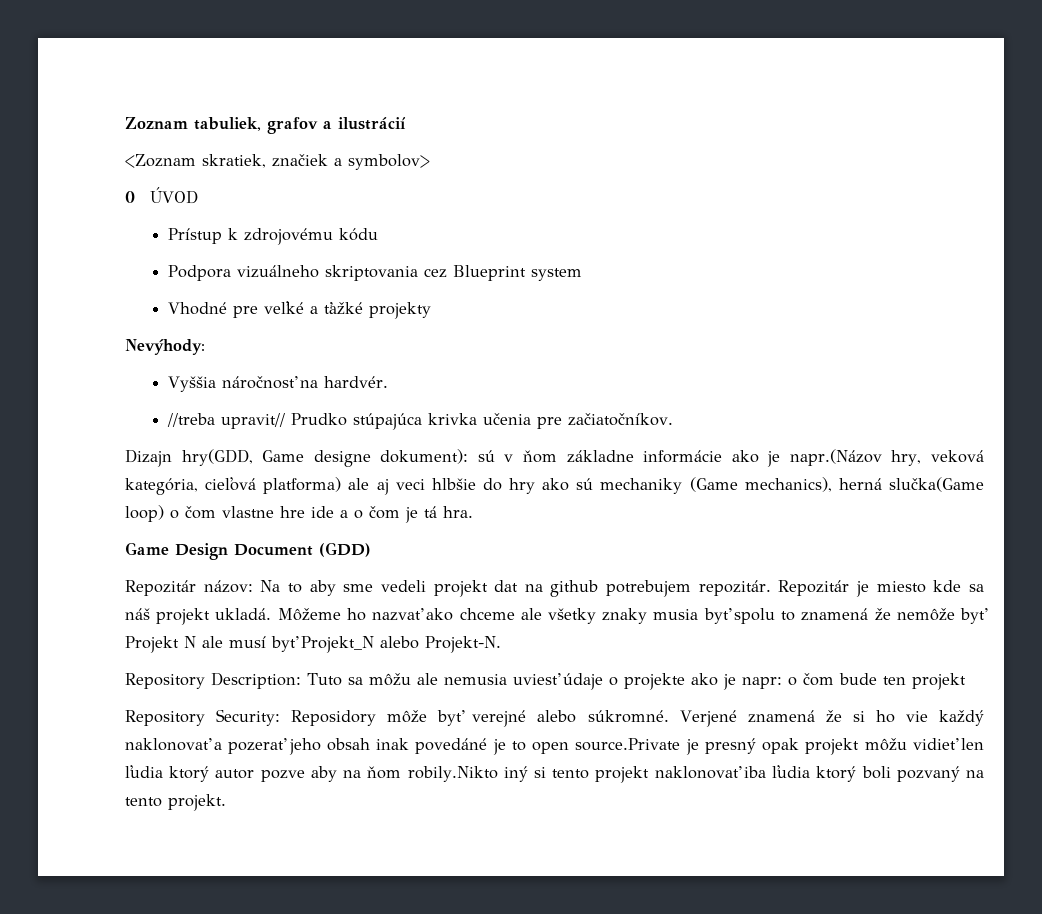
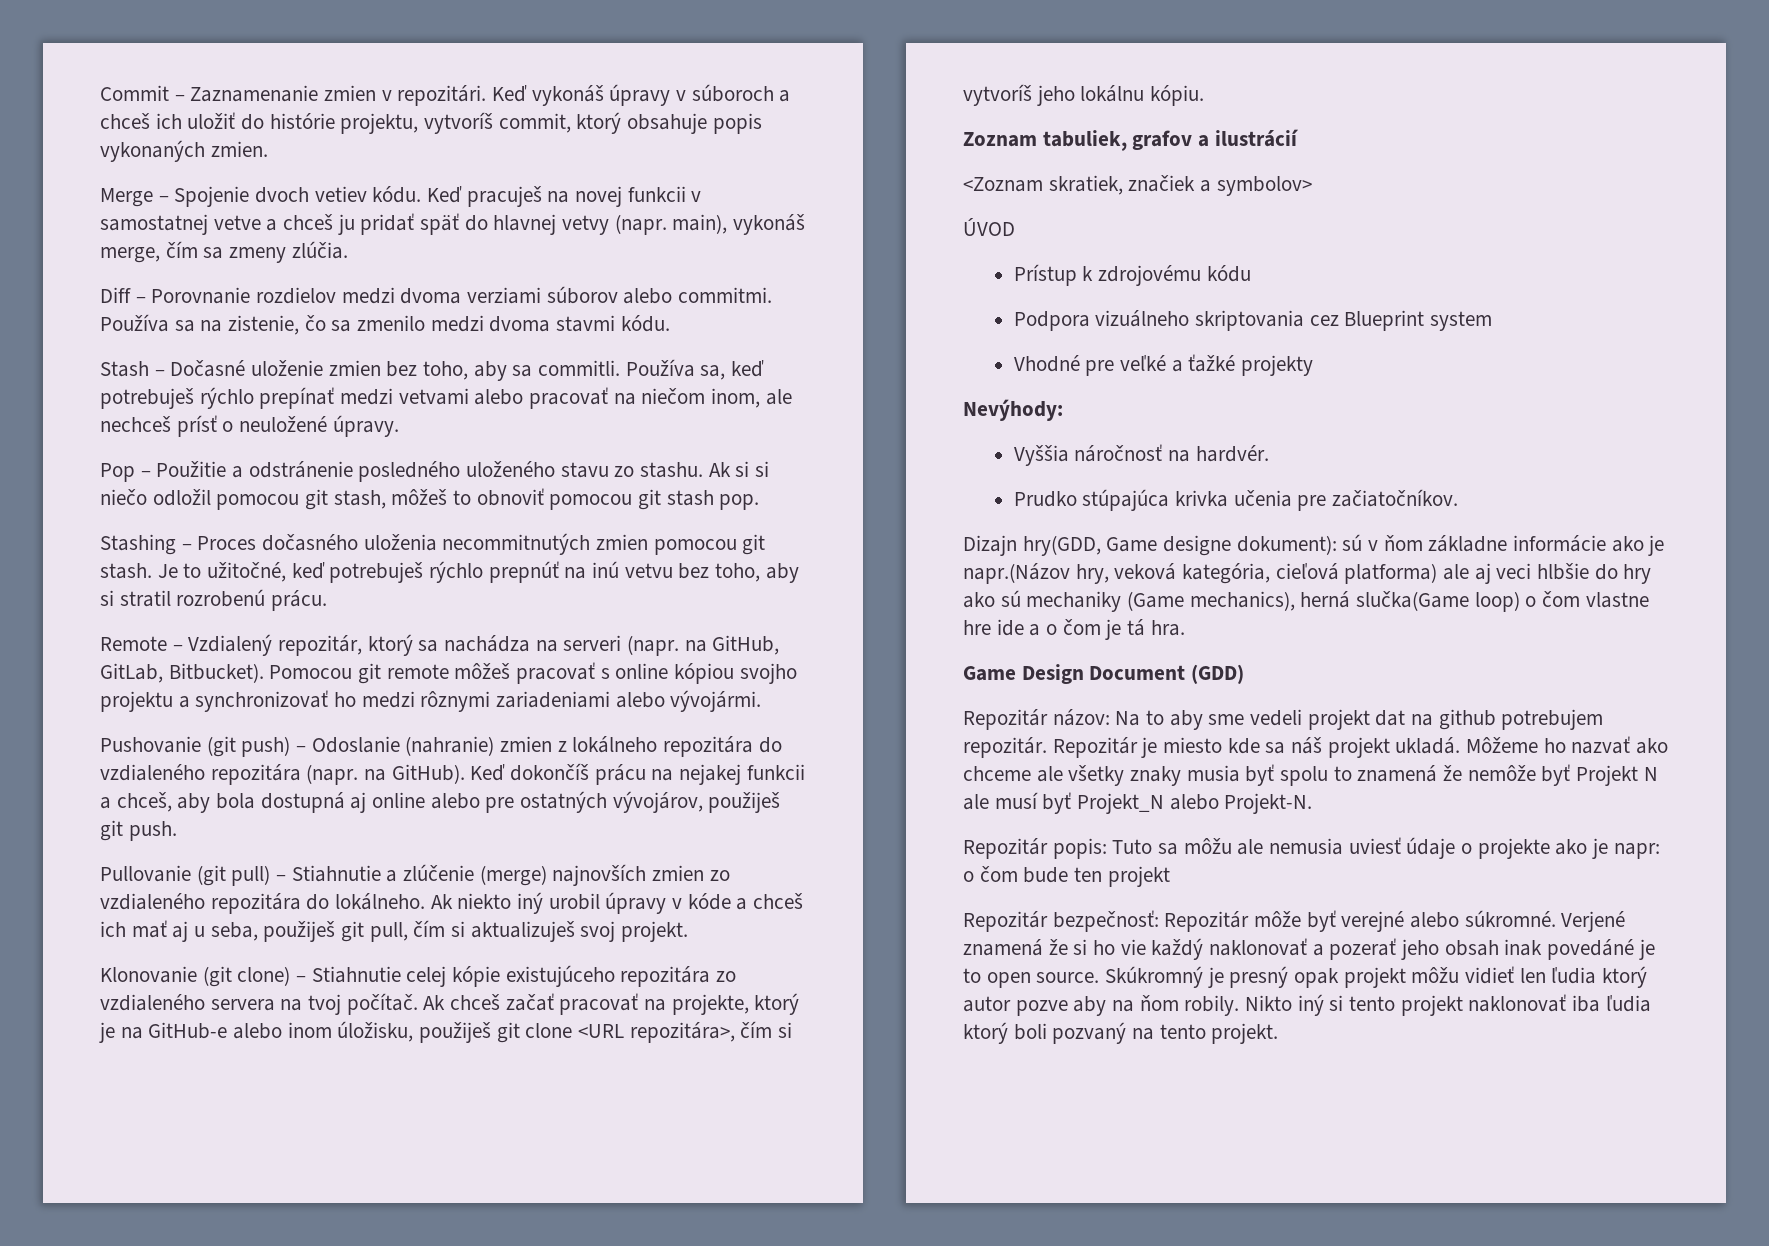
+ Commit – Zaznamenanie zmien v repozitári. Keď vykonáš úpravy v súboroch a chceš ich uložiť do histórie projektu, vytvoríš commit, ktorý obsahuje popis vykonaných zmien.
+ Merge – Spojenie dvoch vetiev kódu. Keď pracuješ na novej funkcii v samostatnej vetve a chceš ju pridať späť do hlavnej vetvy (napr. main), vykonáš merge, čím sa zmeny zlúčia.
+ Diff – Porovnanie rozdielov medzi dvoma verziami súborov alebo commitmi. Používa sa na zistenie, čo sa zmenilo medzi dvoma stavmi kódu.
+ Stash – Dočasné uloženie zmien bez toho, aby sa commitli. Používa sa, keď potrebuješ rýchlo prepínať medzi vetvami alebo pracovať na niečom inom, ale nechceš prísť o neuložené úpravy.
+ Pop – Použitie a odstránenie posledného uloženého stavu zo stashu. Ak si si niečo odložil pomocou git stash, môžeš to obnoviť pomocou git stash pop.
+ Stashing – Proces dočasného uloženia necommitnutých zmien pomocou git stash. Je to užitočné, keď potrebuješ rýchlo prepnúť na inú vetvu bez toho, aby si stratil rozrobenú prácu.
+ Remote – Vzdialený repozitár, ktorý sa nachádza na serveri (napr. na GitHub, GitLab, Bitbucket). Pomocou git remote môžeš pracovať s online kópiou svojho projektu a synchronizovať ho medzi rôznymi zariadeniami alebo vývojármi.
+ Pushovanie (git push) – Odoslanie (nahranie) zmien z lokálneho repozitára do vzdialeného repozitára (napr. na GitHub). Keď dokončíš prácu na nejakej funkcii a chceš, aby bola dostupná aj online alebo pre ostatných vývojárov, použiješ git push.
+ Pullovanie (git pull) – Stiahnutie a zlúčenie (merge) najnovších zmien zo vzdialeného repozitára do lokálneho. Ak niekto iný urobil úpravy v kóde a chceš ich mať aj u seba, použiješ git pull, čím si aktualizuješ svoj projekt.
+ Klonovanie (git clone) – Stiahnutie celej kópie existujúceho repozitára zo vzdialeného servera na tvoj počítač. Ak chceš začať pracovať na projekte, ktorý je na GitHub-e alebo inom úložisku, použiješ git clone <URL repozitára>, čím si vytvoríš jeho lokálnu kópiu.
- 0 ÚVOD
+ ÚVOD
- //treba upravit// Prudko stúpajúca krivka učenia pre začiatočníkov.
+ Prudko stúpajúca krivka učenia pre začiatočníkov.
- Repository Description: Tuto sa môžu ale nemusia uviesť údaje o projekte ako je napr: o čom bude ten projekt
+ Repozitár popis: Tuto sa môžu ale nemusia uviesť údaje o projekte ako je napr: o čom bude ten projekt
- Repository Security: Reposidory môže byť verejné alebo súkromné.
+ Repozitár bezpečnosť: Repozitár môže byť verejné alebo súkromné.
- Verjené znamená že si ho vie každý naklonovať a pozerať jeho obsah inak povedáné je to open source.Private je presný opak projekt môžu vidieť len ľudia ktorý autor pozve aby na ňom robily.Nikto iný si tento projekt naklonovať iba ľudia ktorý boli pozvaný na tento projekt.
+ Verjené znamená že si ho vie každý naklonovať a pozerať jeho obsah inak povedáné je to open source. Skúkromný je presný opak projekt môžu vidieť len ľudia ktorý autor pozve aby na ňom robily. Nikto iný si tento projekt naklonovať iba ľudia ktorý boli pozvaný na tento projekt.

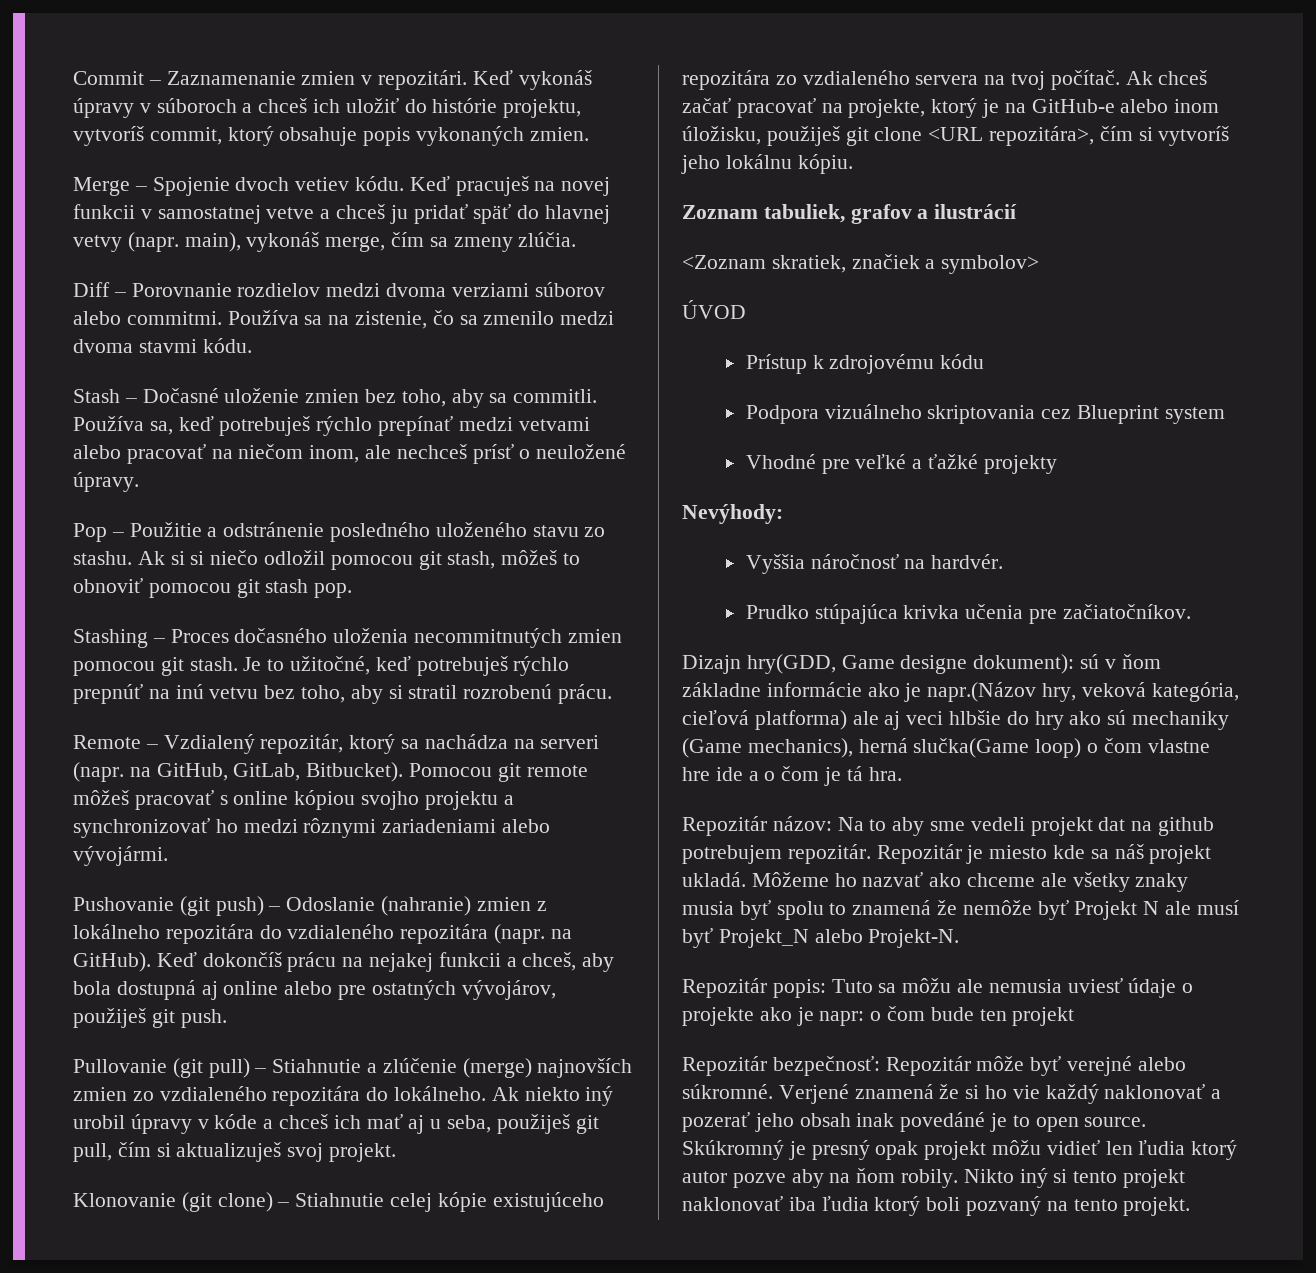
- Game Design Document (GDD)

